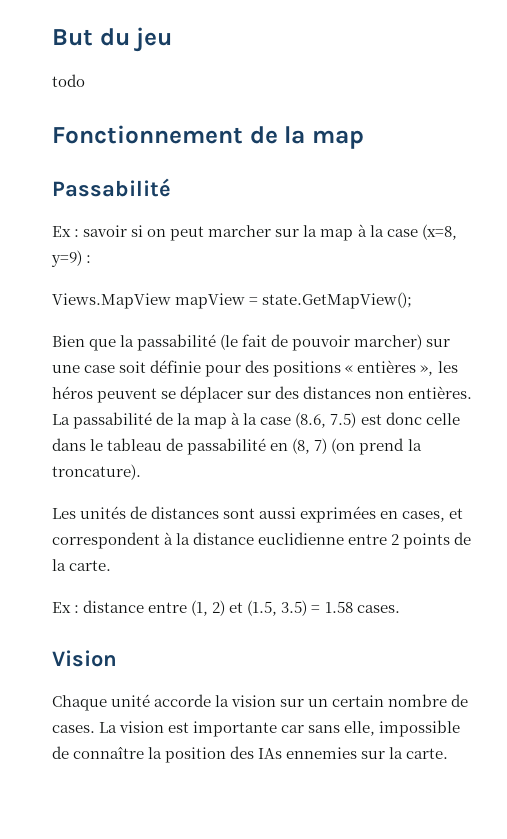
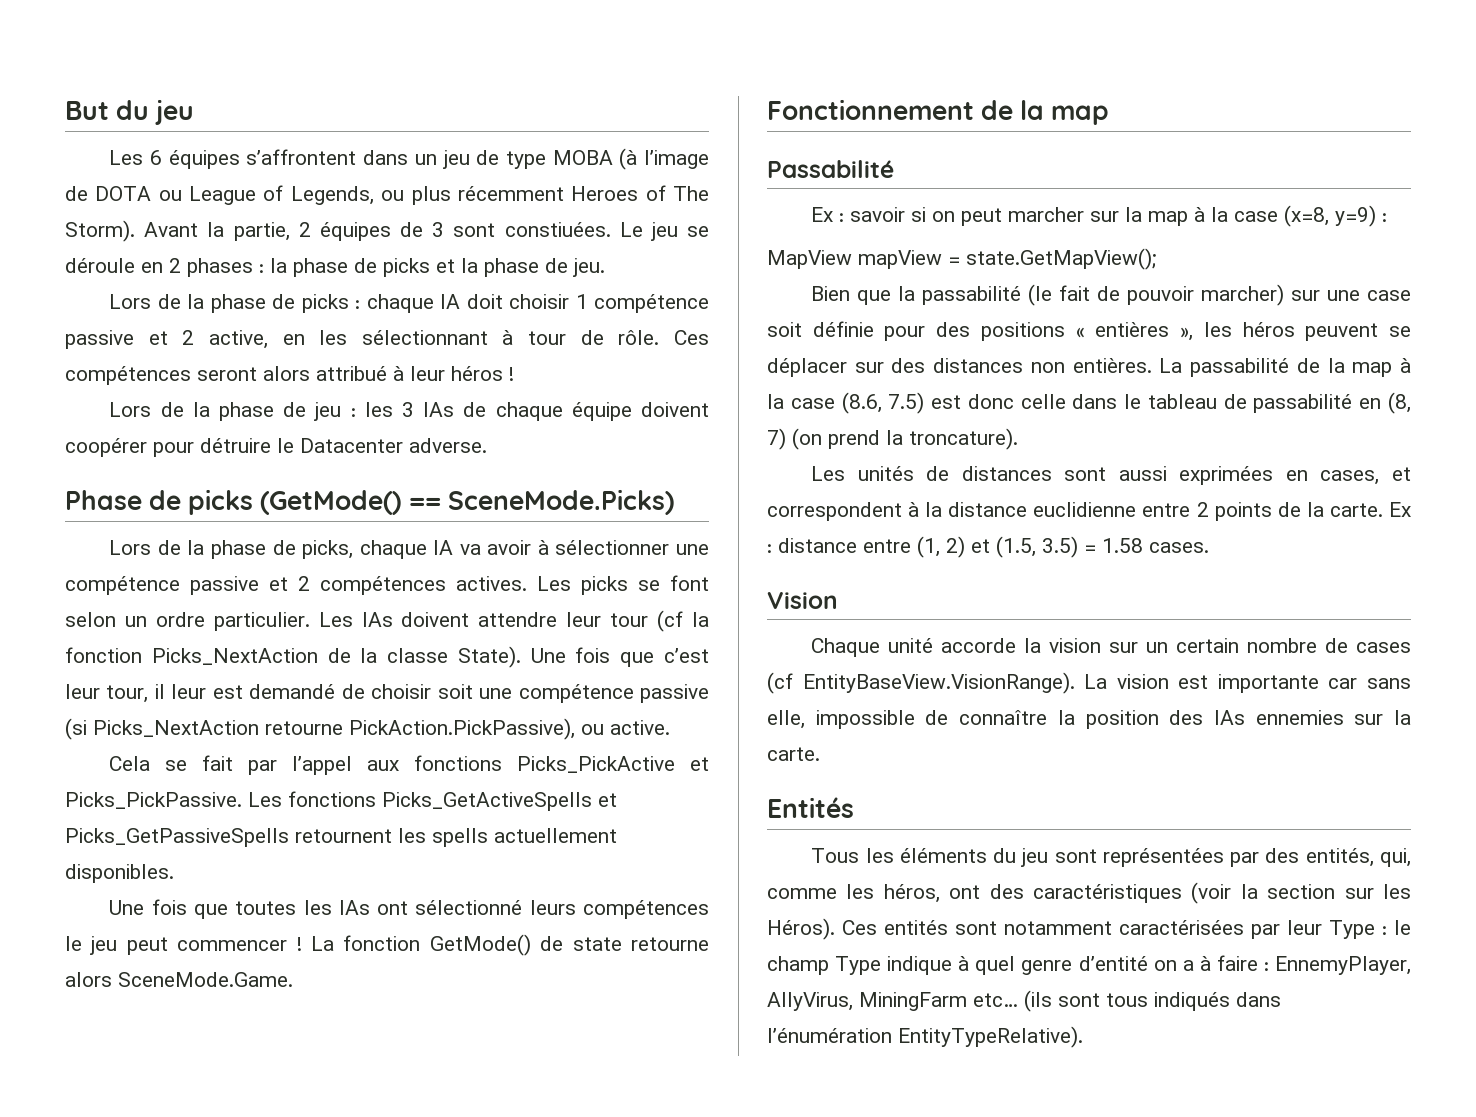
- todo
+ Les 6 équipes s’affrontent dans un jeu de type MOBA (à l’image de DOTA ou League of Legends, ou plus récemment Heroes of The Storm). Avant la partie, 2 équipes de 3 sont constiuées. Le jeu se déroule en 2 phases : la phase de picks et la phase de jeu.
+ Lors de la phase de picks : chaque IA doit choisir 1 compétence passive et 2 active, en les sélectionnant à tour de rôle. Ces compétences seront alors attribué à leur héros !
+ Lors de la phase de jeu : les 3 IAs de chaque équipe doivent coopérer pour détruire le Datacenter adverse.
+ Phase de picks (GetMode() == SceneMode.Picks)
+ Lors de la phase de picks, chaque IA va avoir à sélectionner une compétence passive et 2 compétences actives. Les picks se font selon un ordre particulier. Les IAs doivent attendre leur tour (cf la fonction Picks_NextAction de la classe State). Une fois que c’est leur tour, il leur est demandé de choisir soit une compétence passive (si Picks_NextAction retourne PickAction.PickPassive), ou active.
+ Cela se fait par l’appel aux fonctions Picks_PickActive et Picks_PickPassive. Les fonctions Picks_GetActiveSpells et Picks_GetPassiveSpells retournent les spells actuellement disponibles.
+ Une fois que toutes les IAs ont sélectionné leurs compétences le jeu peut commencer ! La fonction GetMode() de state retourne alors SceneMode.Game.
- Views.MapView mapView = state.GetMapView();
+ MapView mapView = state.GetMapView();
- Les unités de distances sont aussi exprimées en cases, et correspondent à la distance euclidienne entre 2 points de la carte.
- Ex : distance entre (1, 2) et (1.5, 3.5) = 1.58 cases.
+ Les unités de distances sont aussi exprimées en cases, et correspondent à la distance euclidienne entre 2 points de la carte. Ex : distance entre (1, 2) et (1.5, 3.5) = 1.58 cases.
- Chaque unité accorde la vision sur un certain nombre de cases. La vision est importante car sans elle, impossible de connaître la position des IAs ennemies sur la carte.
+ Chaque unité accorde la vision sur un certain nombre de cases (cf EntityBaseView.VisionRange). La vision est importante car sans elle, impossible de connaître la position des IAs ennemies sur la carte.
+ Entités
+ Tous les éléments du jeu sont représentées par des entités, qui, comme les héros, ont des caractéristiques (voir la section sur les Héros). Ces entités sont notamment caractérisées par leur Type : le champ Type indique à quel genre d’entité on a à faire : EnnemyPlayer, AllyVirus, MiningFarm etc… (ils sont tous indiqués dans l’énumération EntityTypeRelative).

